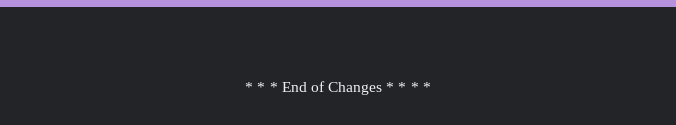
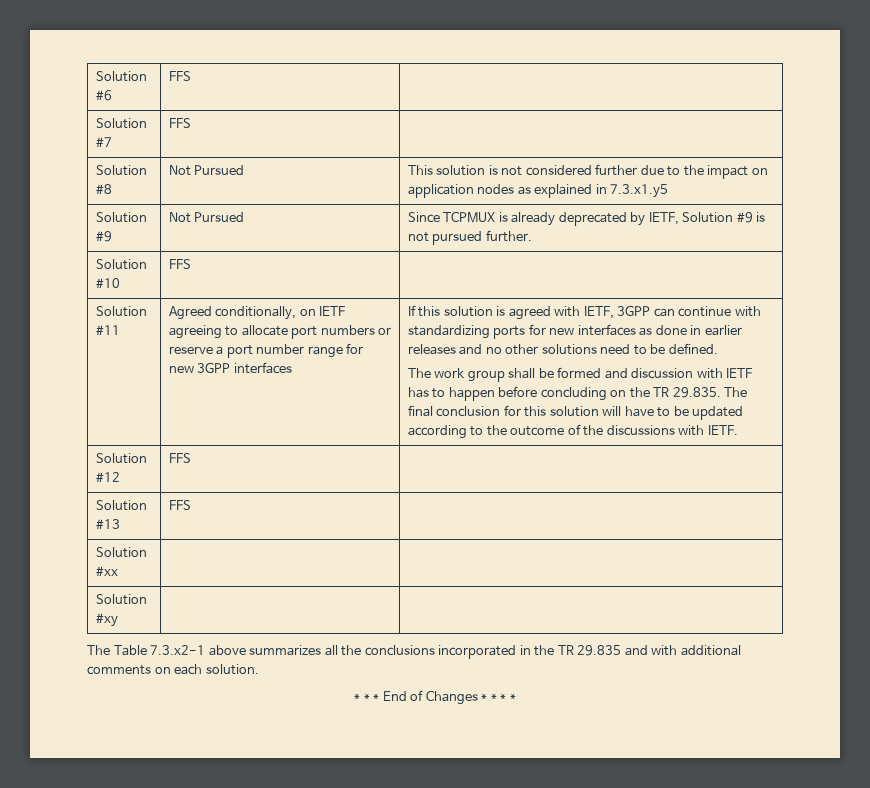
+ Solution #6 | FFS |
+ Solution #7 | FFS |
+ Solution #8 | Not Pursued | This solution is not considered further due to the impact on application nodes as explained in 7.3.x1.y5
+ Solution #9 | Not Pursued | Since TCPMUX is already deprecated by IETF, Solution #9 is not pursued further.
+ Solution #10 | FFS |
+ Solution #11 | Agreed conditionally, on IETF agreeing to allocate port numbers or reserve a port number range for new 3GPP interfaces | If this solution is agreed with IETF, 3GPP can continue with standardizing ports for new interfaces as done in earlier releases and no other solutions need to be defined.
+ The work group shall be formed and discussion with IETF has to happen before concluding on the TR 29.835. The final conclusion for this solution will have to be updated according to the outcome of the discussions with IETF.
+ Solution #12 | FFS |
+ Solution #13 | FFS |
+ Solution #xx | |
+ Solution #xy | |
+ The Table 7.3.x2-1 above summarizes all the conclusions incorporated in the TR 29.835 and with additional comments on each solution.

